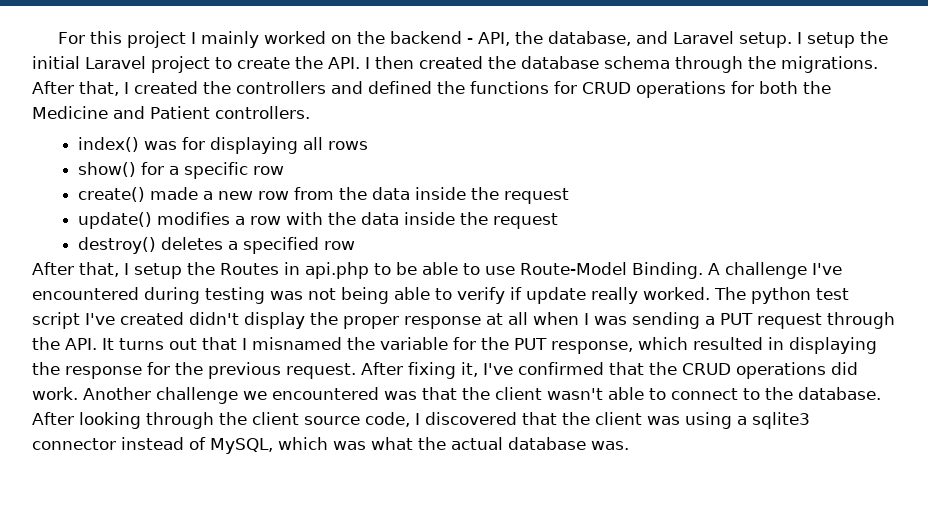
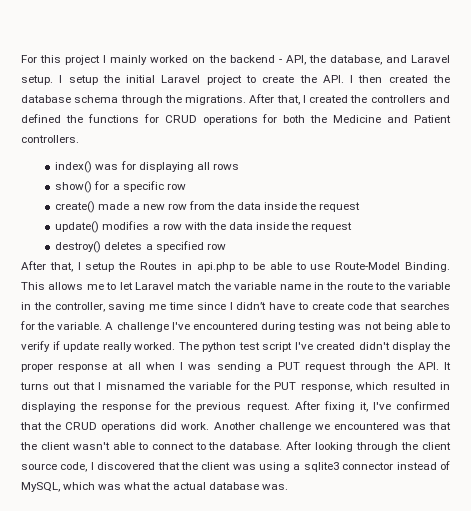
+ This allows me to let Laravel match the variable name in the route to the variable in the controller, saving me time since I didn’t have to create code that searches for the variable.

